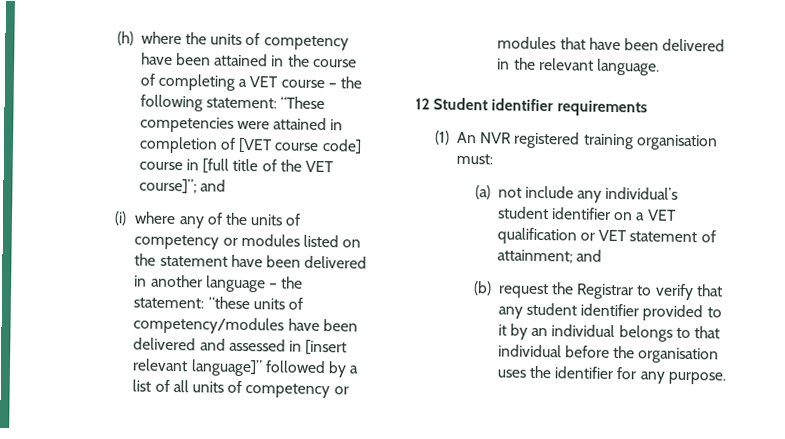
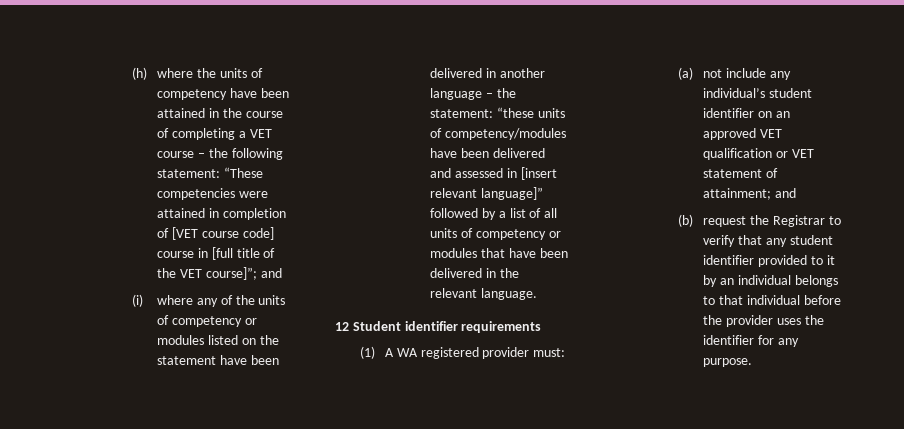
- (1) An NVR registered training organisation must:
+ (1) A WA registered provider must:
- (a) not include any individual’s student identifier on a VET qualification or VET statement of attainment; and
+ (a) not include any individual’s student identifier on an approved VET qualification or VET statement of attainment; and
- (b) request the Registrar to verify that any student identifier provided to it by an individual belongs to that individual before the organisation uses the identifier for any purpose.
+ (b) request the Registrar to verify that any student identifier provided to it by an individual belongs to that individual before the provider uses the identifier for any purpose.

